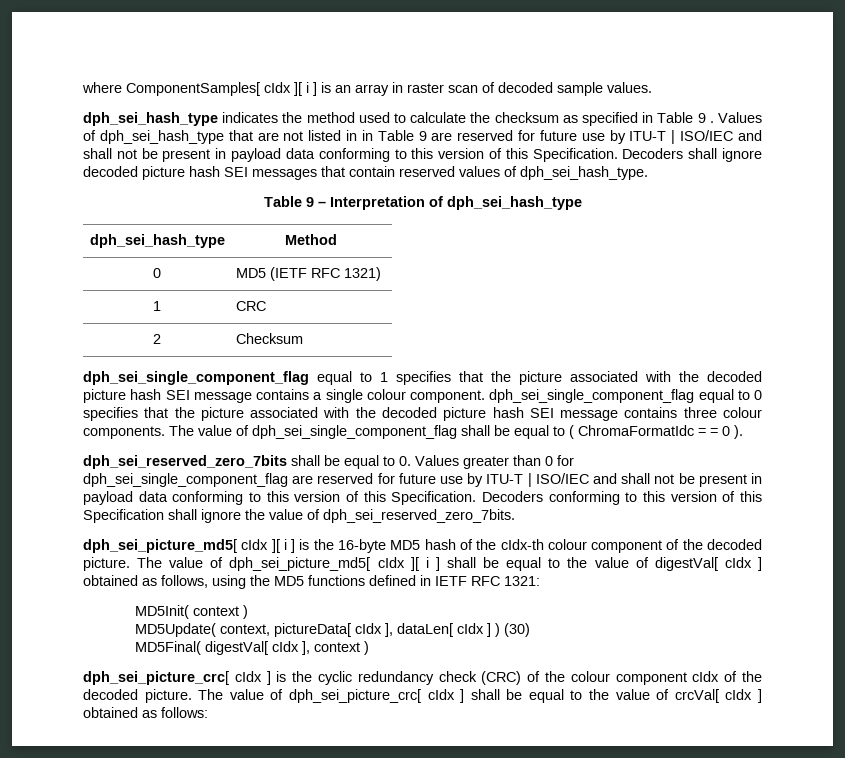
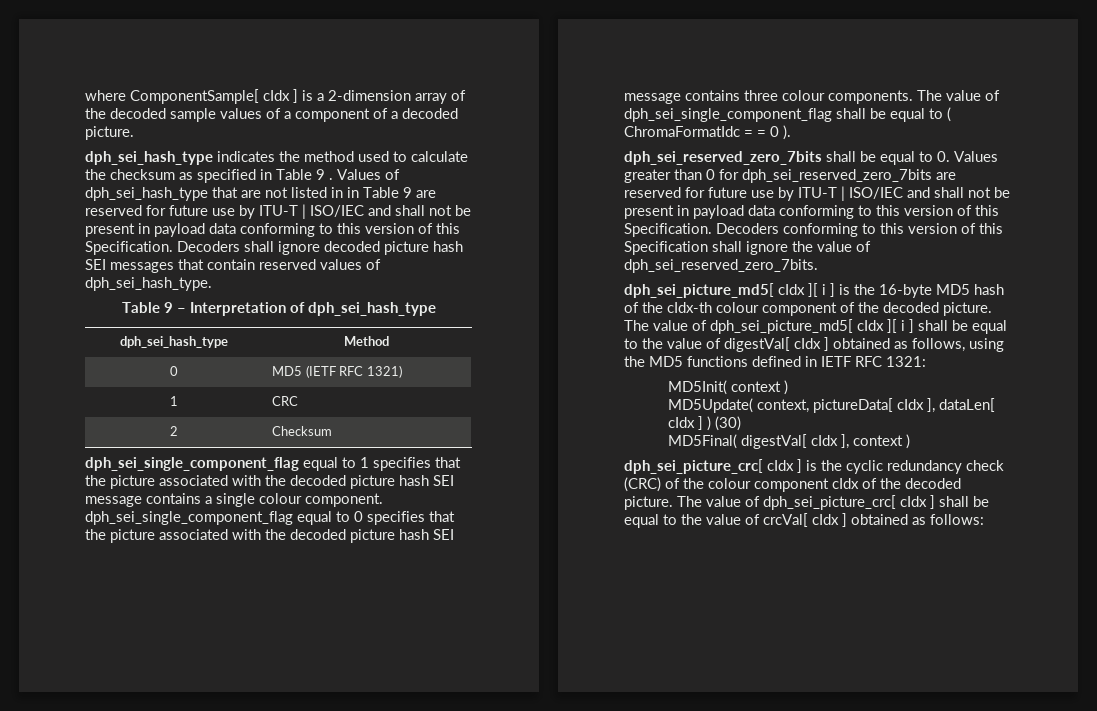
- where ComponentSamples[ cIdx ][ i ] is an array in raster scan of decoded sample values.
+ where ComponentSample[ cIdx ] is a 2-dimension array of the decoded sample values of a component of a decoded picture.
- dph_sei_reserved_zero_7bits shall be equal to 0. Values greater than 0 for dph_sei_single_component_flag are reserved for future use by ITU-T | ISO/IEC and shall not be present in payload data conforming to this version of this Specification.
+ dph_sei_reserved_zero_7bits shall be equal to 0. Values greater than 0 for dph_sei_reserved_zero_7bits are reserved for future use by ITU-T | ISO/IEC and shall not be present in payload data conforming to this version of this Specification.

